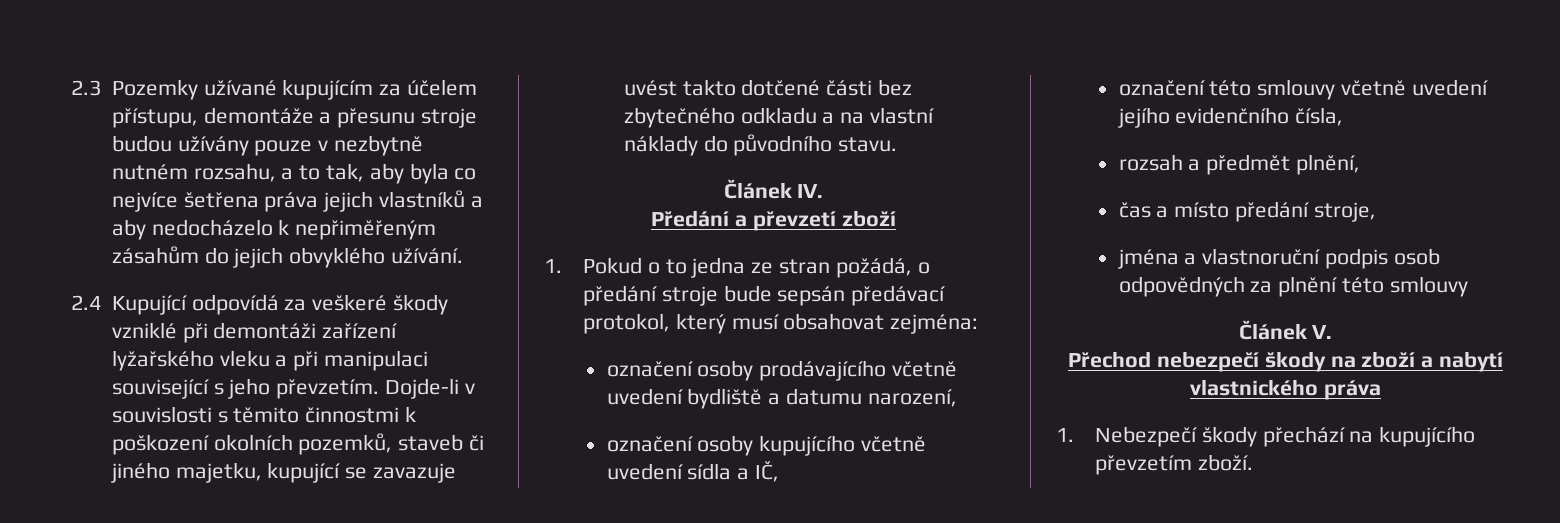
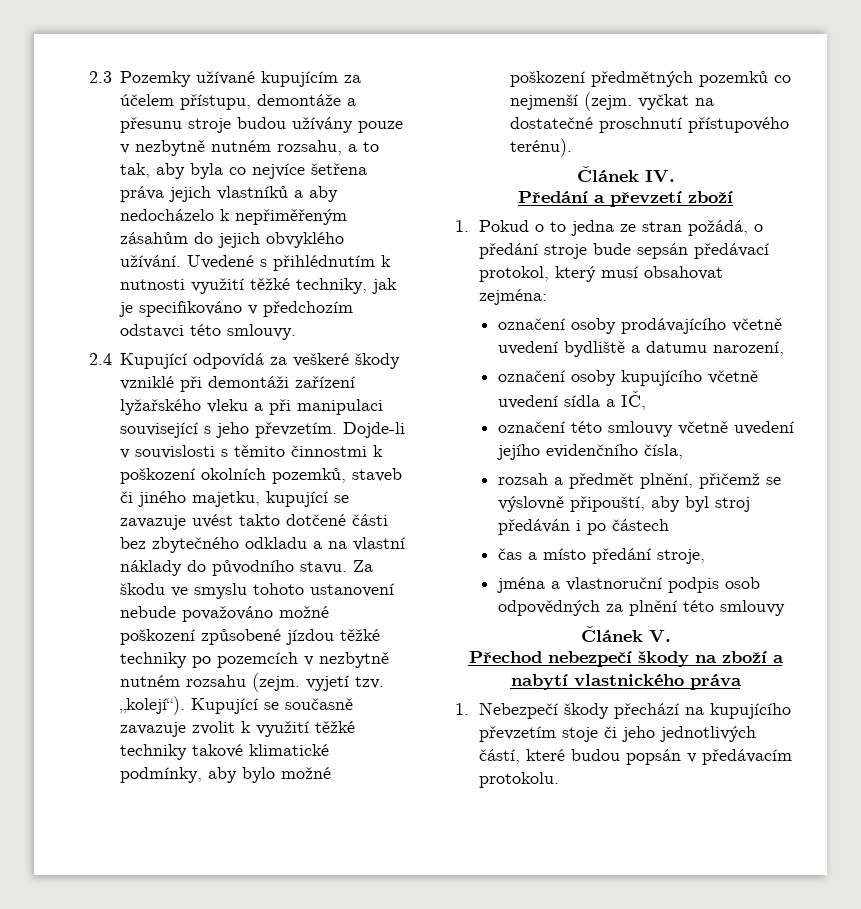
+ Uvedené s přihlédnutím k nutnosti využití těžké techniky, jak je specifikováno v předchozím odstavci této smlouvy.
+ Za škodu ve smyslu tohoto ustanovení nebude považováno možné poškození způsobené jízdou těžké techniky po pozemcích v nezbytně nutném rozsahu (zejm. vyjetí tzv. „kolejí“). Kupující se současně zavazuje zvolit k využití těžké techniky takové klimatické podmínky, aby bylo možné poškození předmětných pozemků co nejmenší (zejm. vyčkat na dostatečné proschnutí přístupového terénu).
- rozsah a předmět plnění,
+ rozsah a předmět plnění, přičemž se výslovně připouští, aby byl stroj předáván i po částech
- 1. Nebezpečí škody přechází na kupujícího převzetím zboží.
+ 1. Nebezpečí škody přechází na kupujícího převzetím stoje či jeho jednotlivých částí, které budou popsán v předávacím protokolu.

